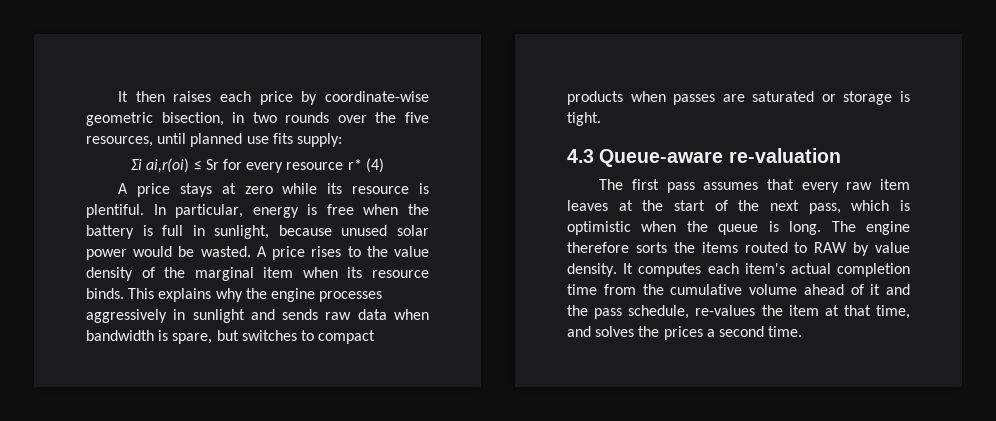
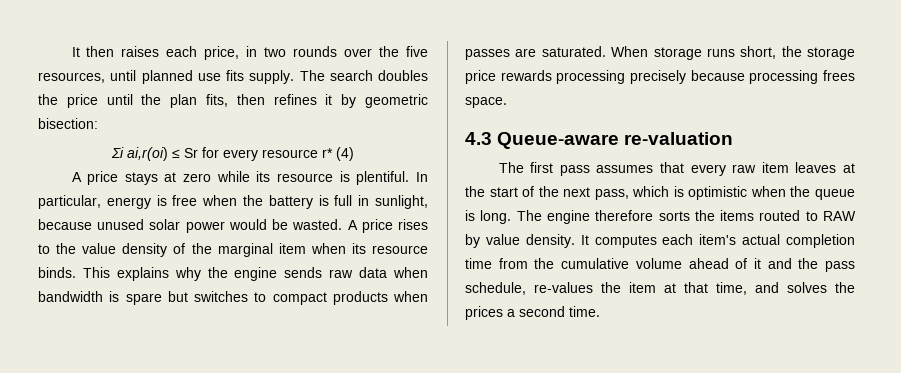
- It then raises each price by coordinate-wise geometric bisection, in two rounds over the five resources, until planned use fits supply:
+ It then raises each price, in two rounds over the five resources, until planned use fits supply. The search doubles the price until the plan fits, then refines it by geometric bisection:
- This explains why the engine processes aggressively in sunlight and sends raw data when bandwidth is spare, but switches to compact products when passes are saturated or storage is tight.
+ This explains why the engine sends raw data when bandwidth is spare but switches to compact products when passes are saturated. When storage runs short, the storage price rewards processing precisely because processing frees space.

